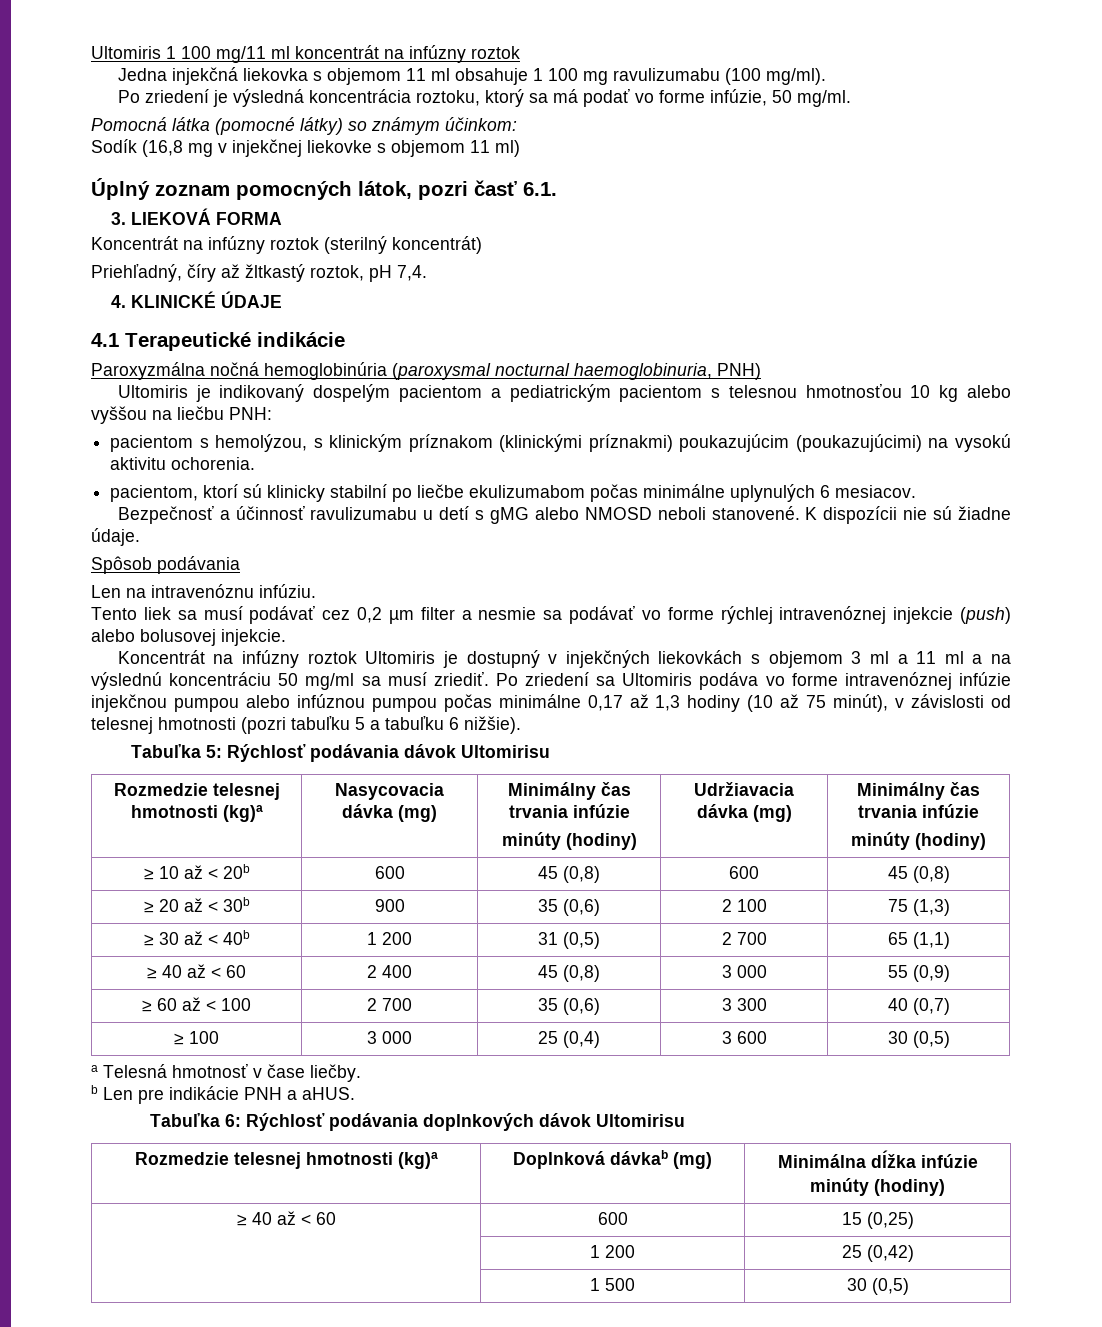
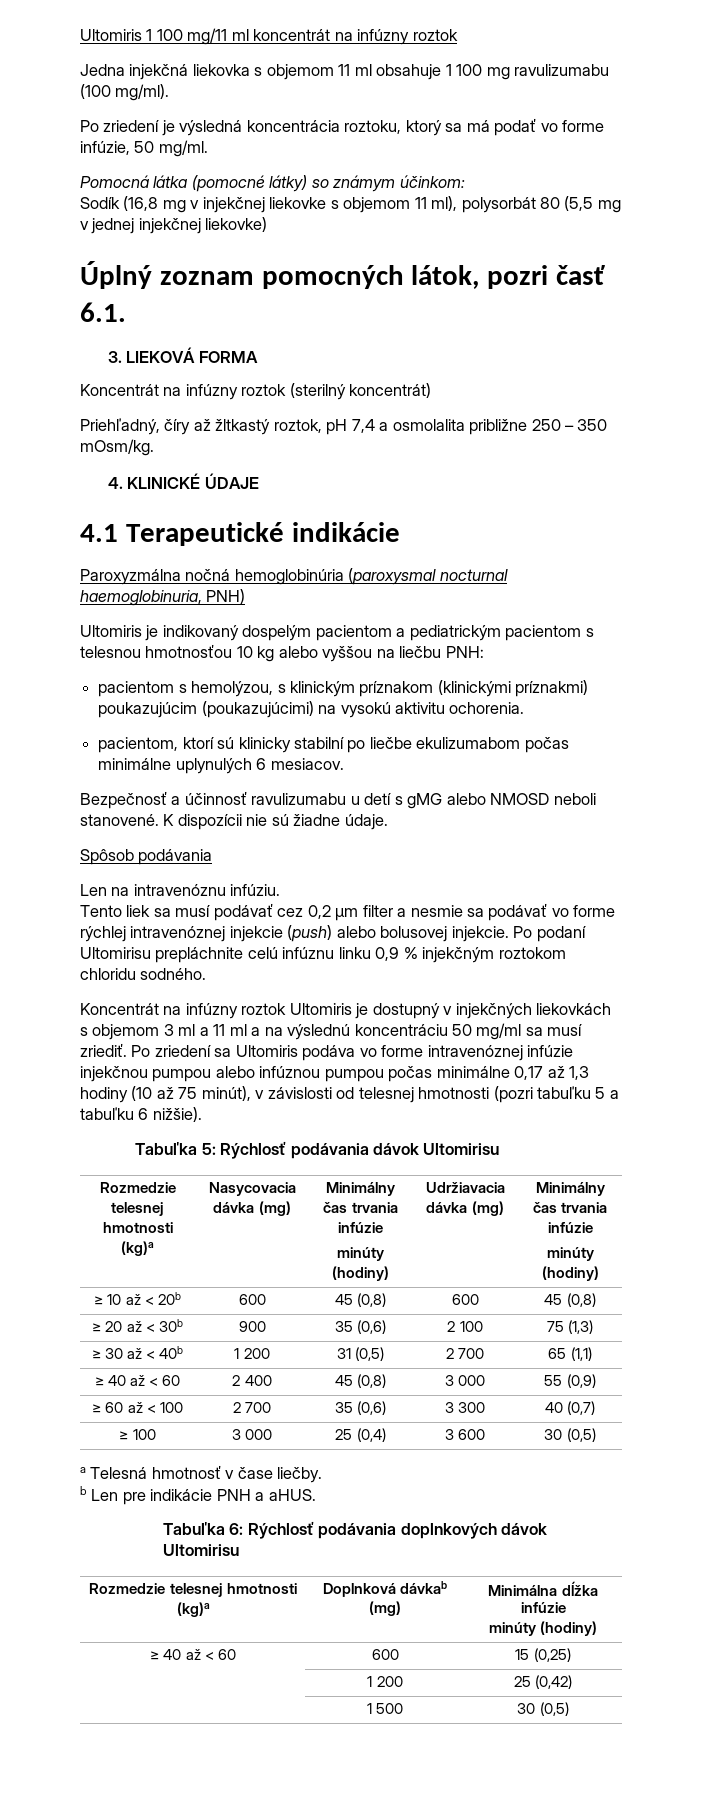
- Sodík (16,8 mg v injekčnej liekovke s objemom 11 ml)
+ Sodík (16,8 mg v injekčnej liekovke s objemom 11 ml), polysorbát 80 (5,5 mg v jednej injekčnej liekovke)
- Priehľadný, číry až žltkastý roztok, pH 7,4.
+ Priehľadný, číry až žltkastý roztok, pH 7,4 a osmolalita približne 250 – 350 mOsm/kg.
+ Po podaní Ultomirisu prepláchnite celú infúznu linku 0,9 % injekčným roztokom chloridu sodného.

